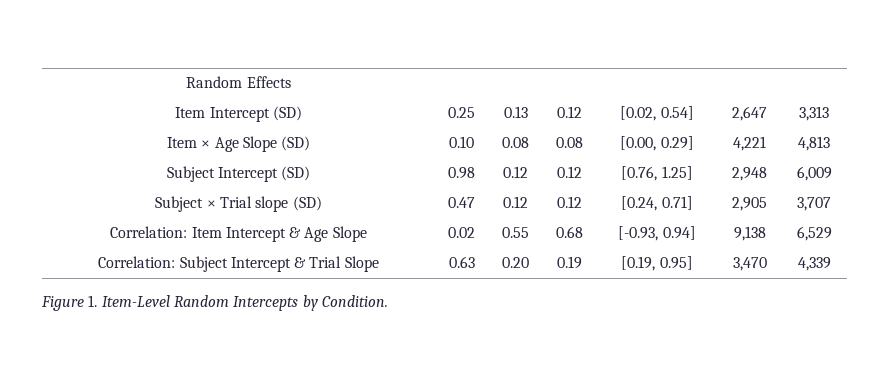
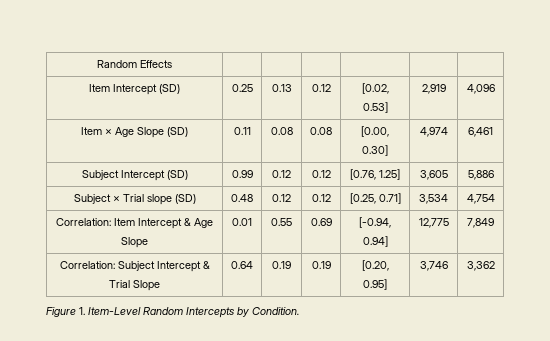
- Item Intercept (SD) | 0.25 | 0.13 | 0.12 | [0.02, 0.54] | 2,647 | 3,313
+ Item Intercept (SD) | 0.25 | 0.13 | 0.12 | [0.02, 0.53] | 2,919 | 4,096
- Item × Age Slope (SD) | 0.10 | 0.08 | 0.08 | [0.00, 0.29] | 4,221 | 4,813
+ Item × Age Slope (SD) | 0.11 | 0.08 | 0.08 | [0.00, 0.30] | 4,974 | 6,461
- Subject Intercept (SD) | 0.98 | 0.12 | 0.12 | [0.76, 1.25] | 2,948 | 6,009
+ Subject Intercept (SD) | 0.99 | 0.12 | 0.12 | [0.76, 1.25] | 3,605 | 5,886
- Subject × Trial slope (SD) | 0.47 | 0.12 | 0.12 | [0.24, 0.71] | 2,905 | 3,707
+ Subject × Trial slope (SD) | 0.48 | 0.12 | 0.12 | [0.25, 0.71] | 3,534 | 4,754
- Correlation: Item Intercept & Age Slope | 0.02 | 0.55 | 0.68 | [-0.93, 0.94] | 9,138 | 6,529
+ Correlation: Item Intercept & Age Slope | 0.01 | 0.55 | 0.69 | [-0.94, 0.94] | 12,775 | 7,849
- Correlation: Subject Intercept & Trial Slope | 0.63 | 0.20 | 0.19 | [0.19, 0.95] | 3,470 | 4,339
+ Correlation: Subject Intercept & Trial Slope | 0.64 | 0.19 | 0.19 | [0.20, 0.95] | 3,746 | 3,362

